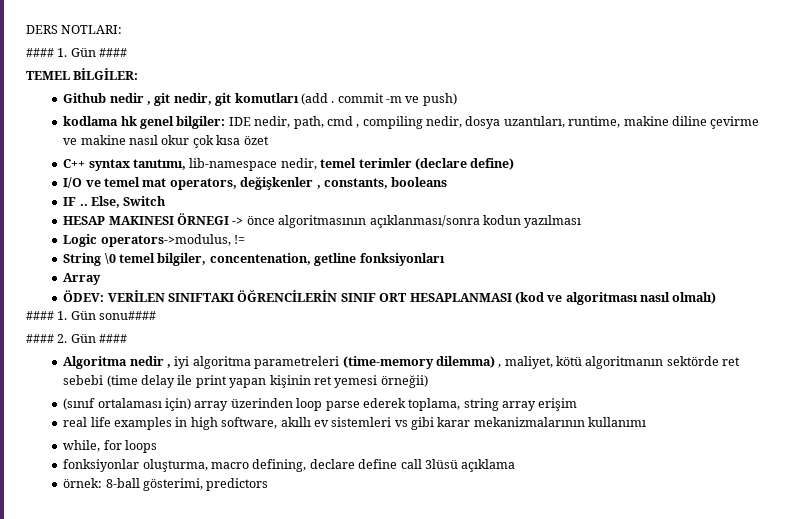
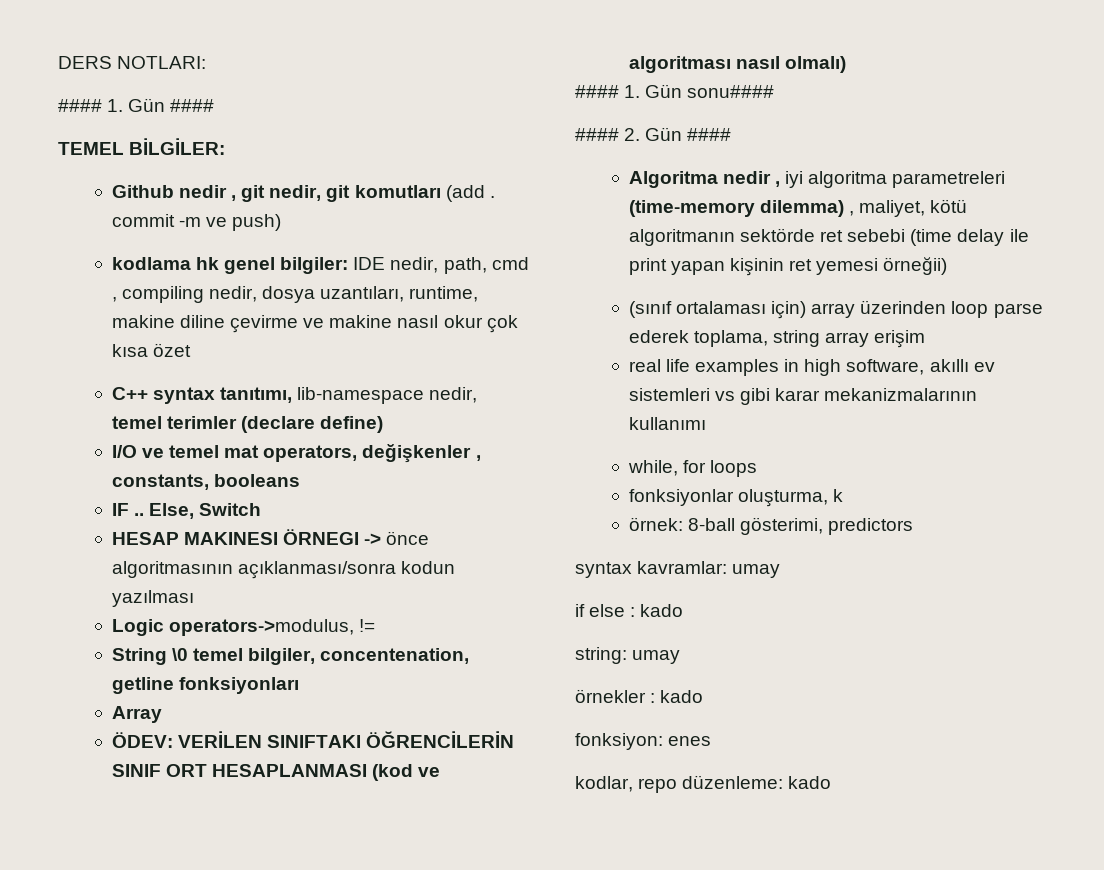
- fonksiyonlar oluşturma, macro defining, declare define call 3lüsü açıklama
+ fonksiyonlar oluşturma, k
  örnek: 8-ball gösterimi, predictors
+ syntax kavramlar: umay
+ if else : kado
+ string: umay
+ örnekler : kado
+ fonksiyon: enes
+ kodlar, repo düzenleme: kado

